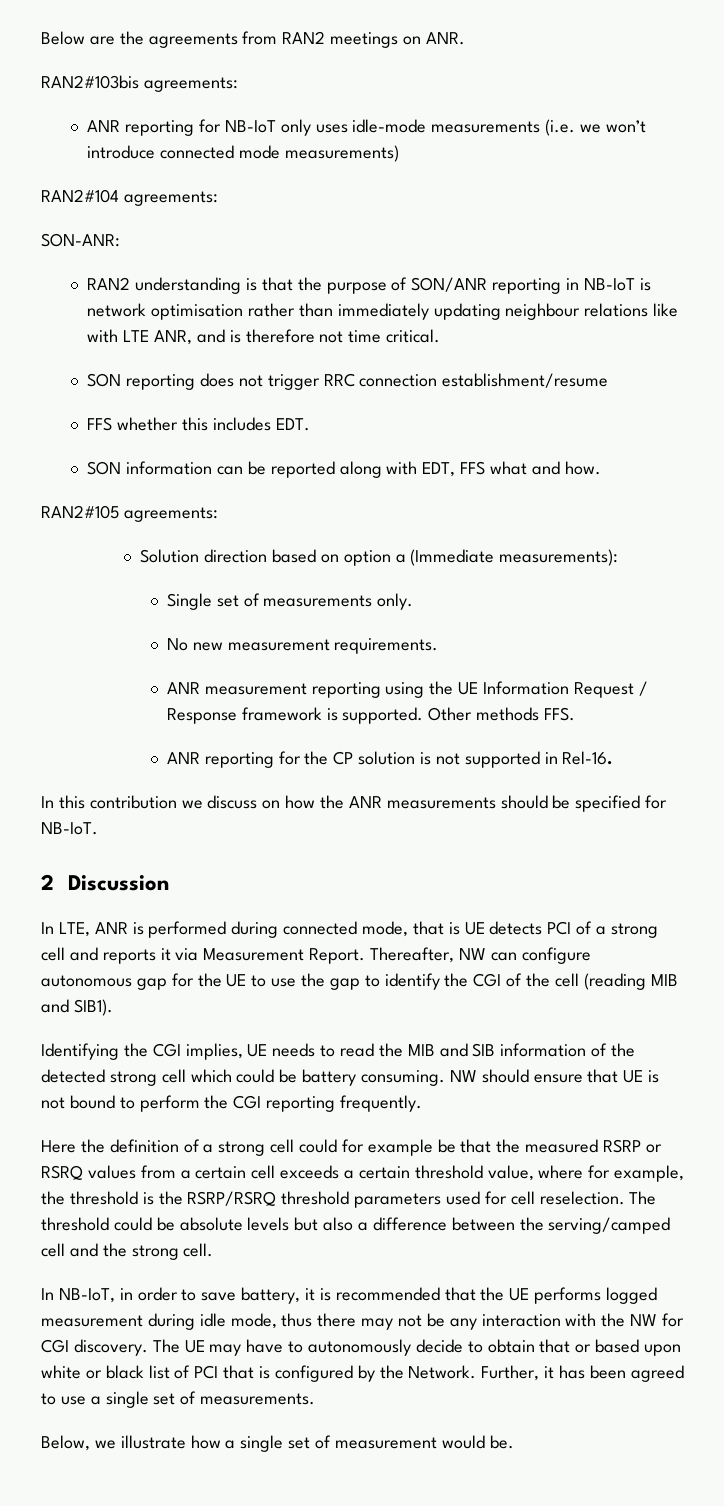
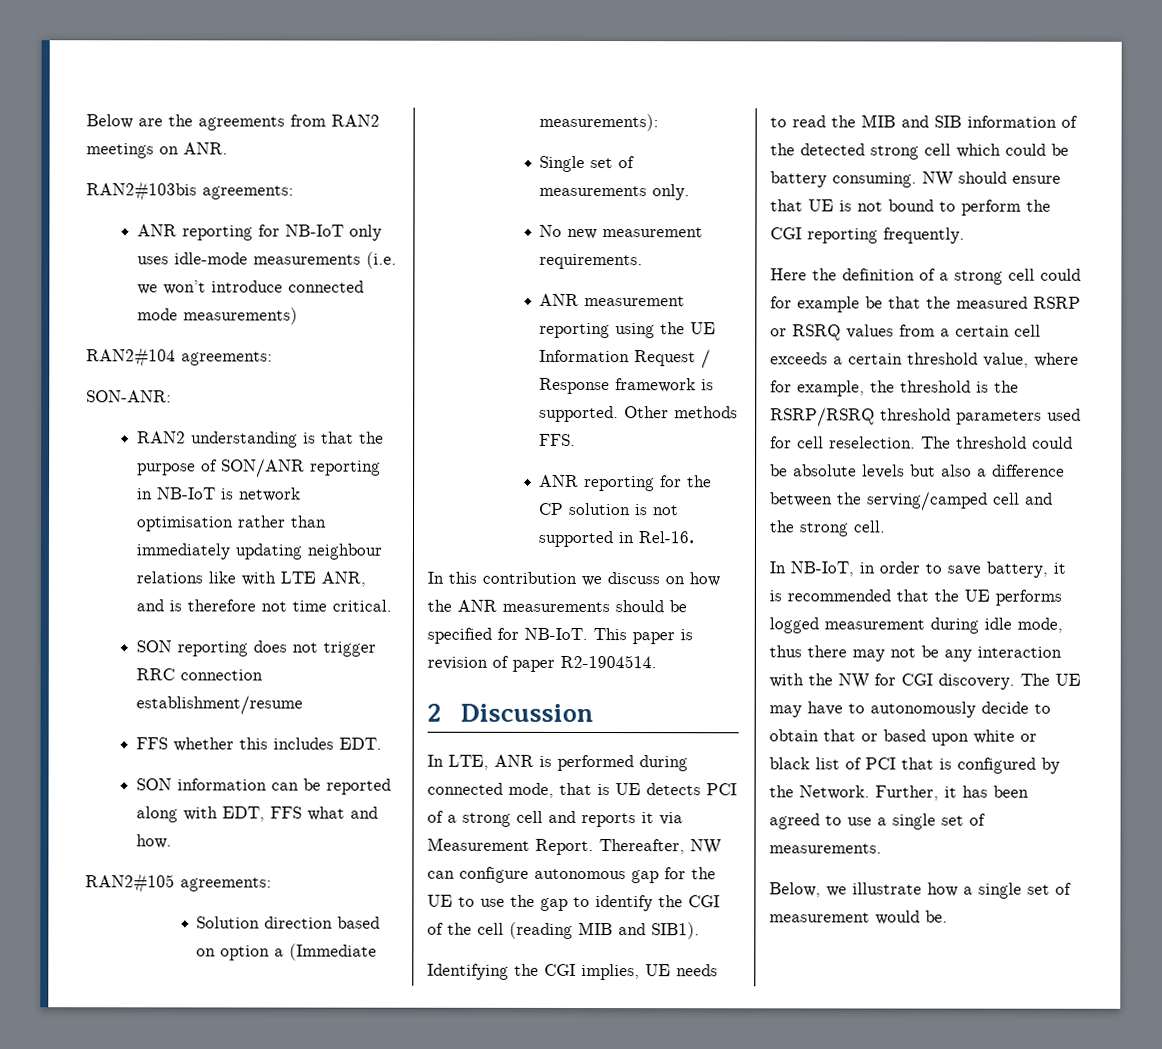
+ This paper is revision of paper R2-1904514.

